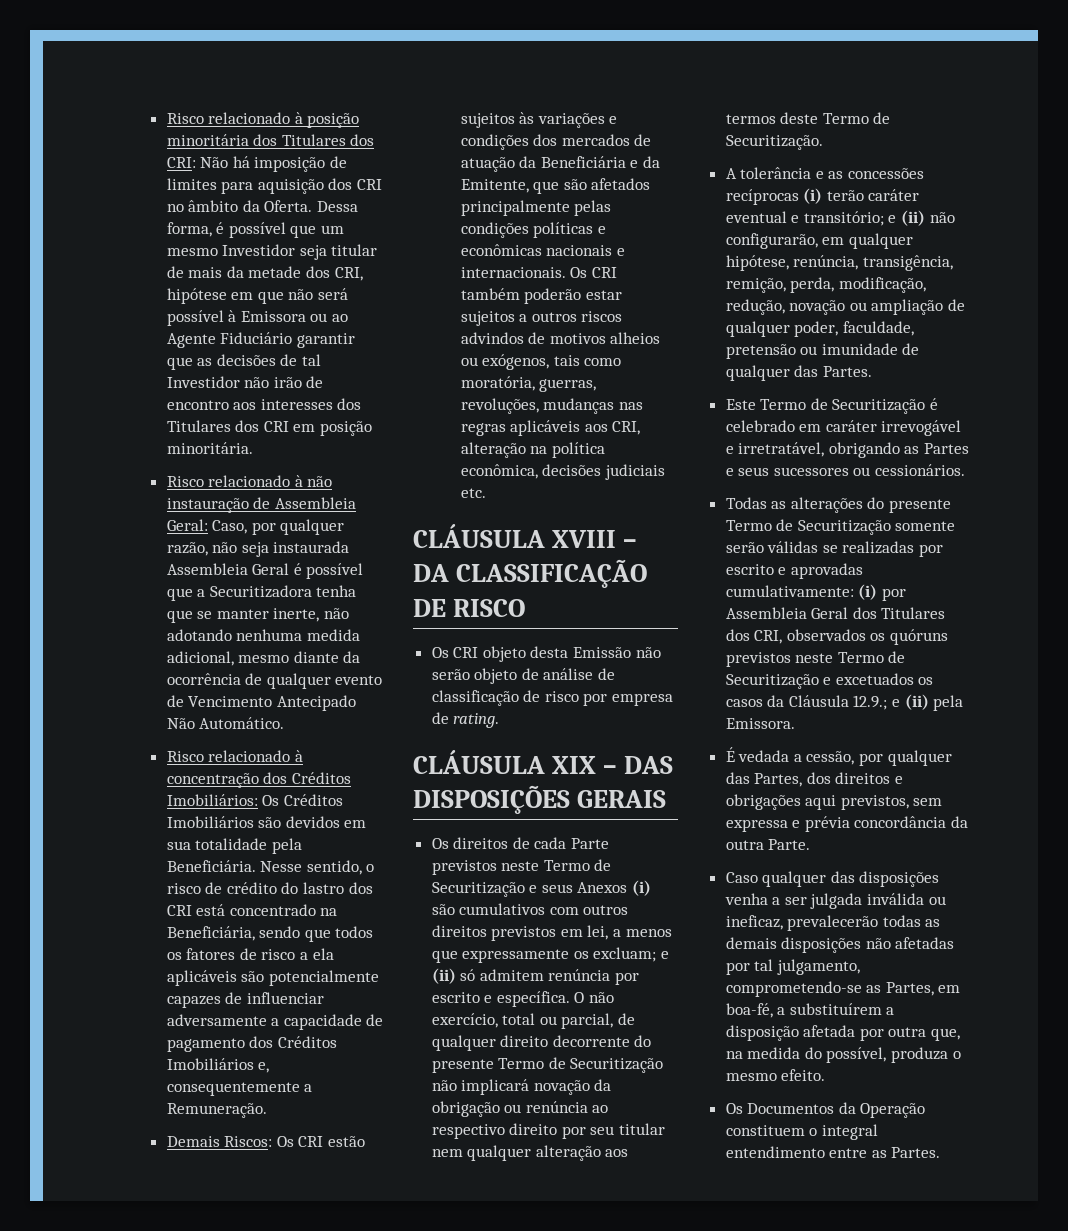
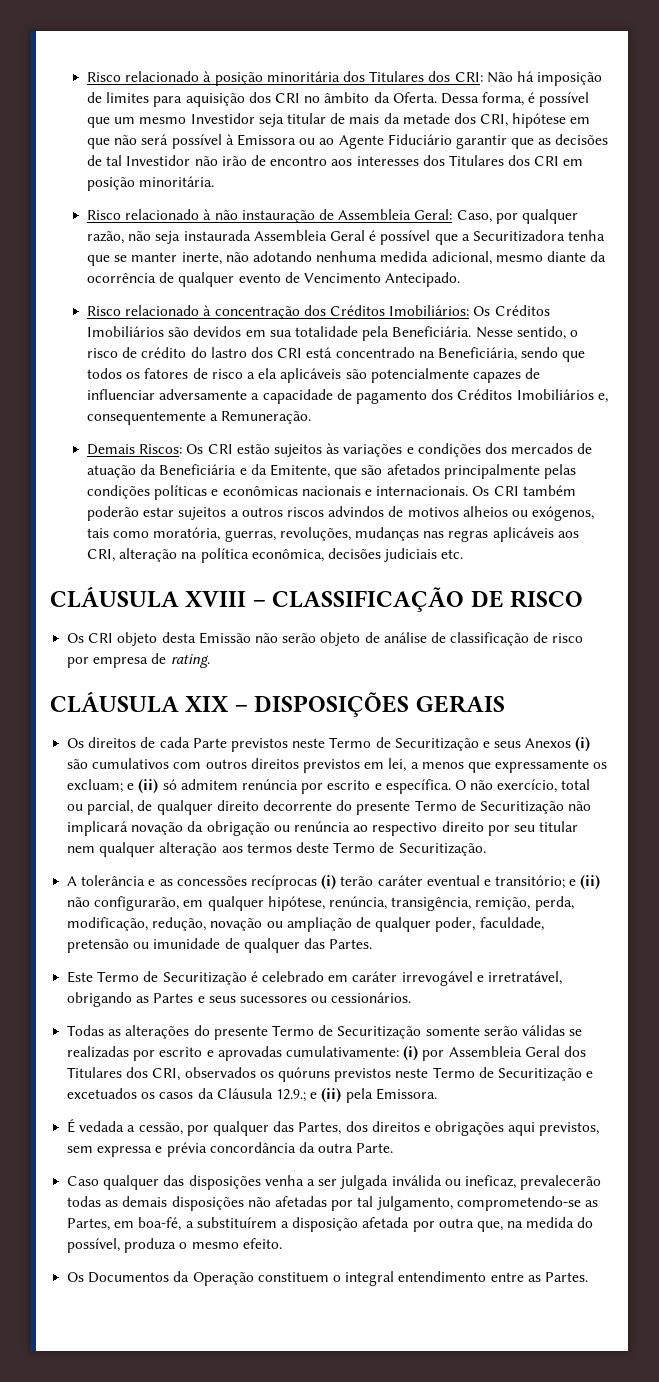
- Risco relacionado à não instauração de Assembleia Geral: Caso, por qualquer razão, não seja instaurada Assembleia Geral é possível que a Securitizadora tenha que se manter inerte, não adotando nenhuma medida adicional, mesmo diante da ocorrência de qualquer evento de Vencimento Antecipado Não Automático.
+ Risco relacionado à não instauração de Assembleia Geral: Caso, por qualquer razão, não seja instaurada Assembleia Geral é possível que a Securitizadora tenha que se manter inerte, não adotando nenhuma medida adicional, mesmo diante da ocorrência de qualquer evento de Vencimento Antecipado.
- CLÁUSULA XVIII – DA CLASSIFICAÇÃO DE RISCO
+ CLÁUSULA XVIII – CLASSIFICAÇÃO DE RISCO
- CLÁUSULA XIX – DAS DISPOSIÇÕES GERAIS
+ CLÁUSULA XIX – DISPOSIÇÕES GERAIS

